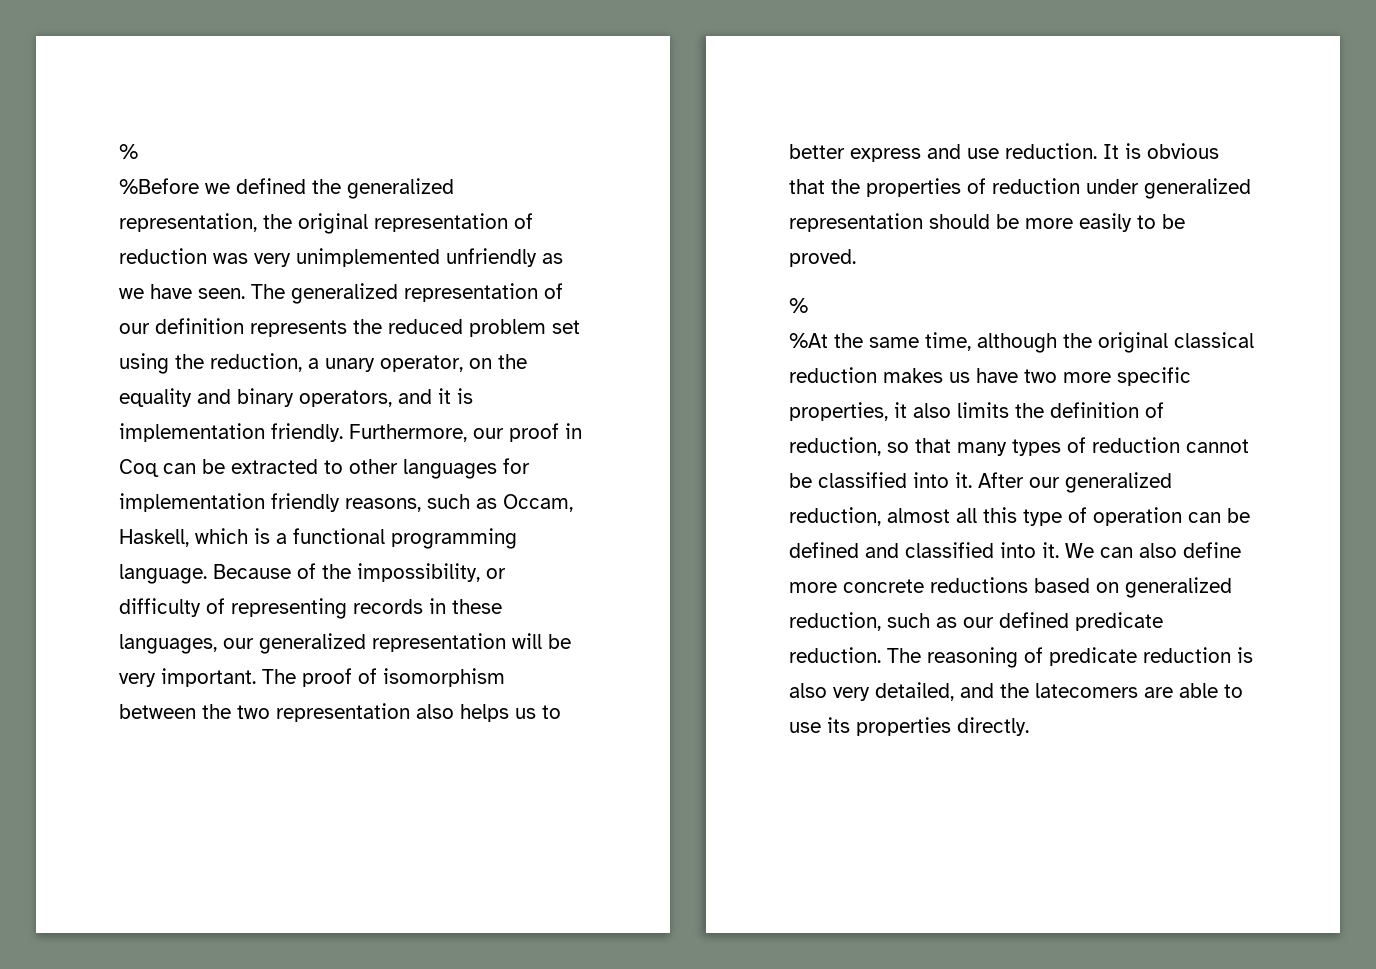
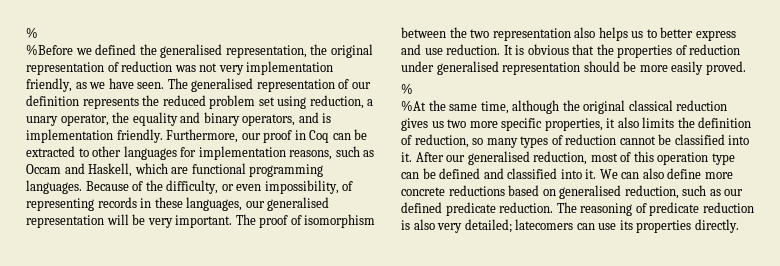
- %Before we defined the generalized representation, the original representation of reduction was very unimplemented unfriendly as we have seen.
+ %Before we defined the generalised representation, the original representation of reduction was not very implementation friendly, as we have seen.
- The generalized representation of our definition represents the reduced problem set using the reduction, a unary operator, on the equality and binary operators, and it is implementation friendly.
+ The generalised representation of our definition represents the reduced problem set using reduction, a unary operator, the equality and binary operators, and is implementation friendly.
- Furthermore, our proof in Coq can be extracted to other languages for implementation friendly reasons, such as Occam, Haskell, which is a functional programming language.
+ Furthermore, our proof in Coq can be extracted to other languages for implementation reasons, such as Occam and Haskell, which are functional programming languages.
- Because of the impossibility, or difficulty of representing records in these languages, our generalized representation will be very important.
+ Because of the difficulty, or even impossibility, of representing records in these languages, our generalised representation will be very important.
- It is obvious that the properties of reduction under generalized representation should be more easily to be proved.
+ It is obvious that the properties of reduction under generalised representation should be more easily proved.
- %At the same time, although the original classical reduction makes us have two more specific properties, it also limits the definition of reduction, so that many types of reduction cannot be classified into it.
+ %At the same time, although the original classical reduction gives us two more specific properties, it also limits the definition of reduction, so many types of reduction cannot be classified into it.
- After our generalized reduction, almost all this type of operation can be defined and classified into it.
+ After our generalised reduction, most of this operation type can be defined and classified into it.
- We can also define more concrete reductions based on generalized reduction, such as our defined predicate reduction.
+ We can also define more concrete reductions based on generalised reduction, such as our defined predicate reduction.
- The reasoning of predicate reduction is also very detailed, and the latecomers are able to use its properties directly.
+ The reasoning of predicate reduction is also very detailed; latecomers can use its properties directly.

